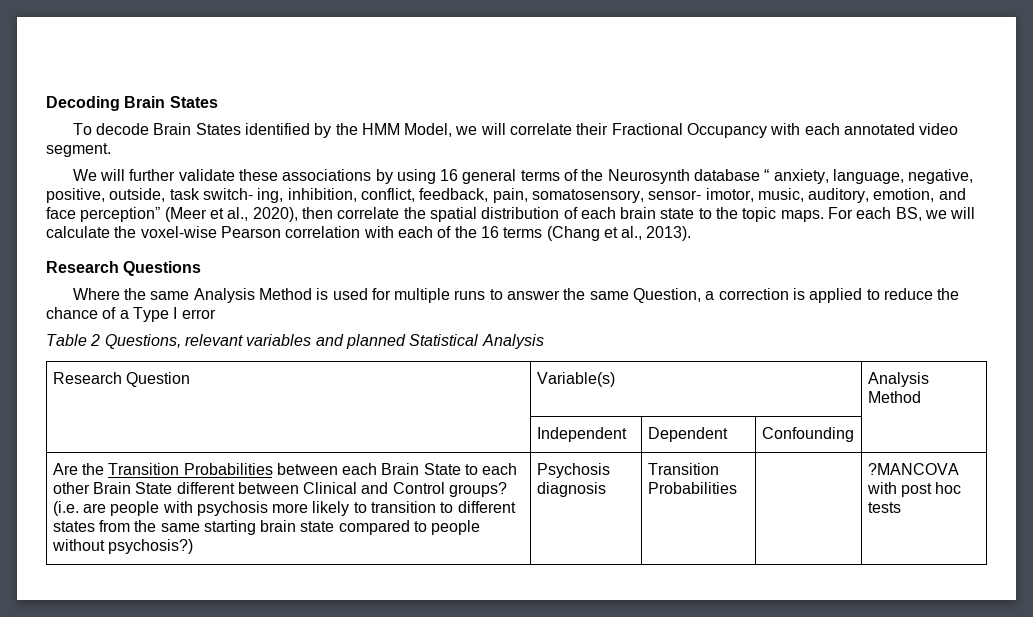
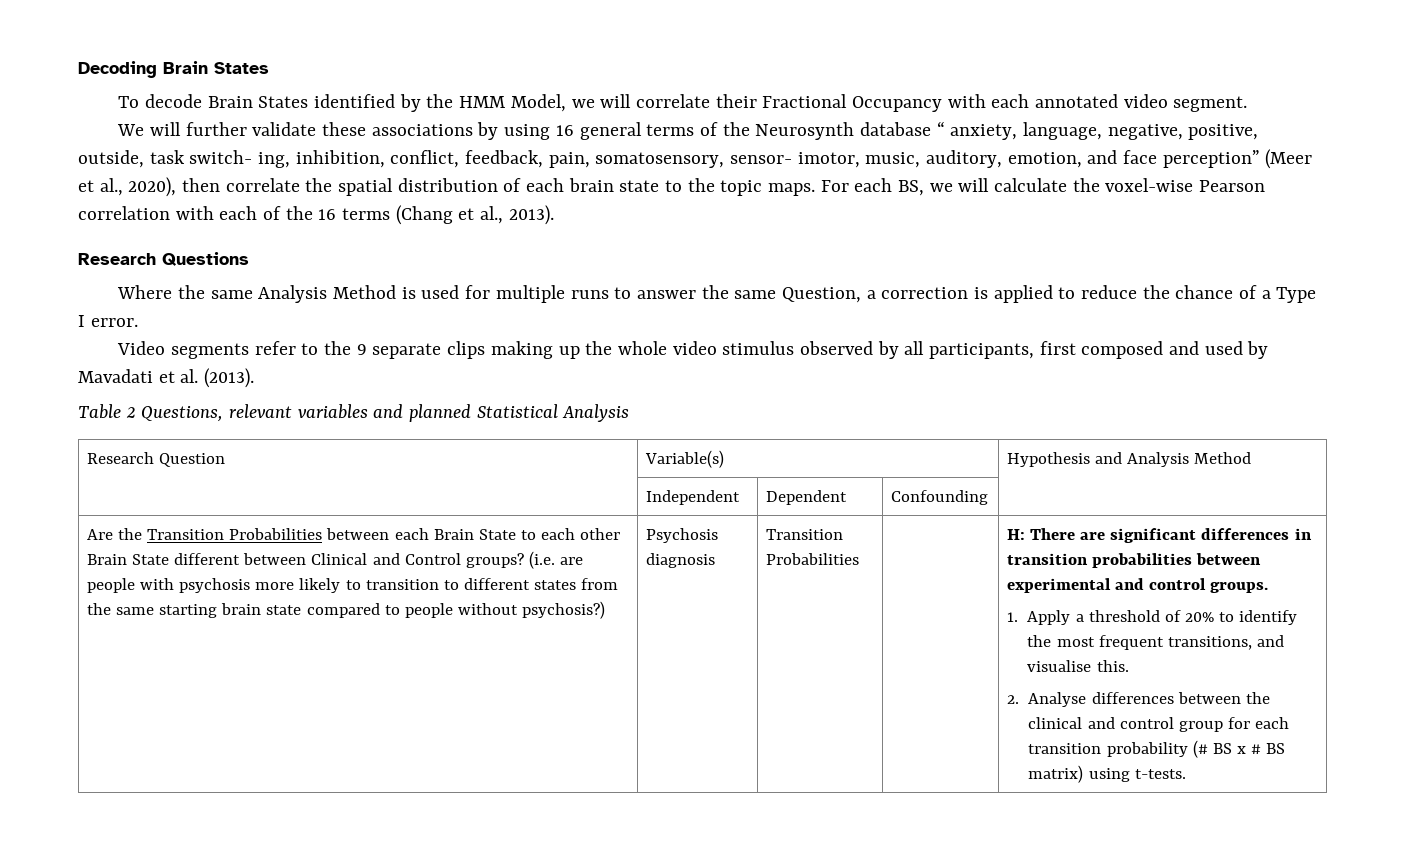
- Where the same Analysis Method is used for multiple runs to answer the same Question, a correction is applied to reduce the chance of a Type I error
+ Where the same Analysis Method is used for multiple runs to answer the same Question, a correction is applied to reduce the chance of a Type I error.
+ Video segments refer to the 9 separate clips making up the whole video stimulus observed by all participants, first composed and used by Mavadati et al. (2013).
- Research Question | Variable(s) | Analysis Method
+ Research Question | Variable(s) | Hypothesis and Analysis Method
- ?MANCOVA with post hoc tests
+ H: There are significant differences in transition probabilities between experimental and control groups.
+ 1. Apply a threshold of 20% to identify the most frequent transitions, and visualise this.
+ 2. Analyse differences between the clinical and control group for each transition probability (# BS x # BS matrix) using t-tests.

